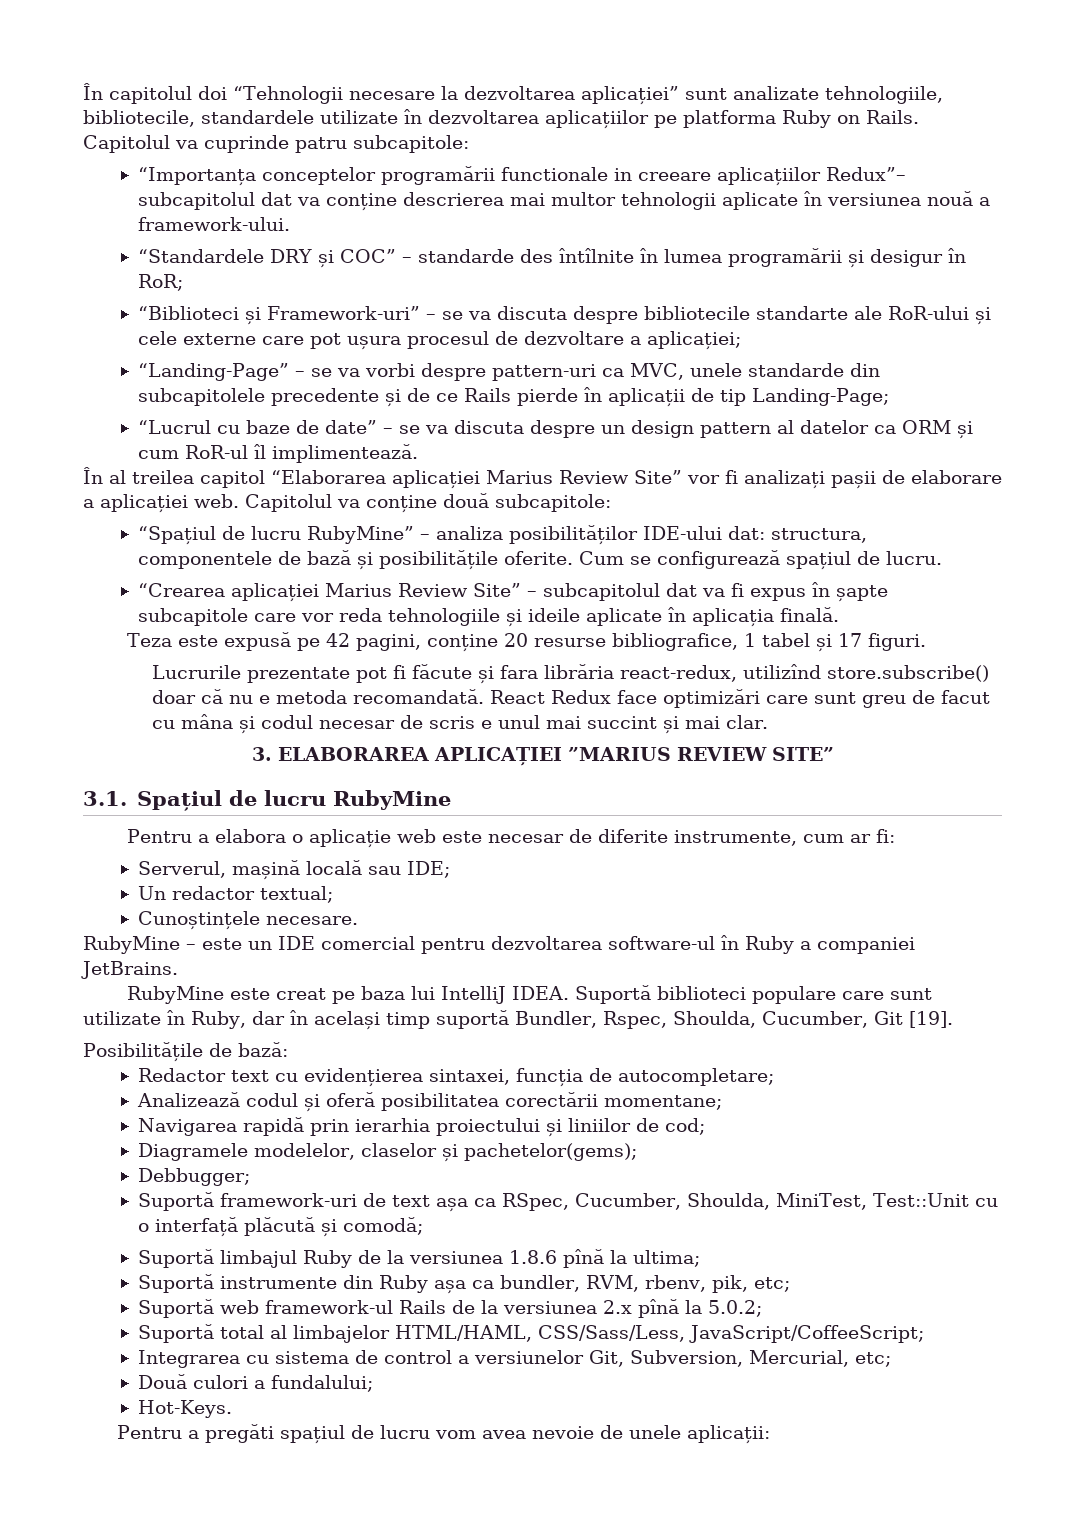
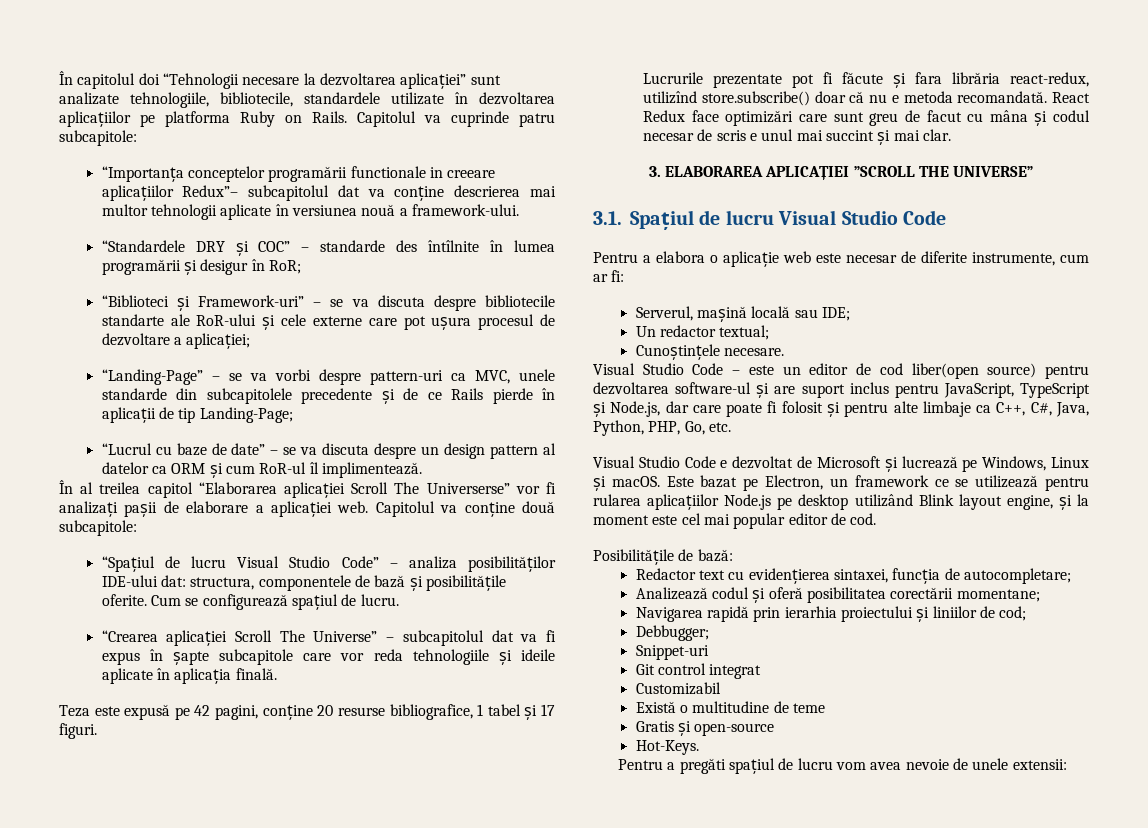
- În al treilea capitol “Elaborarea aplicației Marius Review Site” vor fi analizați pașii de elaborare a aplicației web.
+ În al treilea capitol “Elaborarea aplicației Scroll The Universerse” vor fi analizați pașii de elaborare a aplicației web.
- “Spațiul de lucru RubyMine” – analiza posibilităților IDE-ului dat: structura, componentele de bază și posibilitățile oferite.
+ “Spațiul de lucru Visual Studio Code” – analiza posibilităților IDE-ului dat: structura, componentele de bază și posibilitățile oferite.
- “Crearea aplicației Marius Review Site” – subcapitolul dat va fi expus în șapte subcapitole care vor reda tehnologiile și ideile aplicate în aplicația finală.
+ “Crearea aplicației Scroll The Universe” – subcapitolul dat va fi expus în șapte subcapitole care vor reda tehnologiile și ideile aplicate în aplicația finală.
- 3. ELABORAREA APLICAȚIEI ”MARIUS REVIEW SITE”
+ 3. ELABORAREA APLICAȚIEI ”SCROLL THE UNIVERSE”
- 3.1. Spațiul de lucru RubyMine
+ 3.1. Spațiul de lucru Visual Studio Code
- RubyMine – este un IDE comercial pentru dezvoltarea software-ul în Ruby a companiei JetBrains.
- RubyMine este creat pe baza lui IntelliJ IDEA. Suportă biblioteci populare care sunt utilizate în Ruby, dar în același timp suportă Bundler, Rspec, Shoulda, Cucumber, Git [19].
+ Visual Studio Code – este un editor de cod liber(open source) pentru dezvoltarea software-ul și are suport inclus pentru JavaScript, TypeScript și Node.js, dar care poate fi folosit și pentru alte limbaje ca C++, C#, Java, Python, PHP, Go, etc.
+ Visual Studio Code e dezvoltat de Microsoft și lucrează pe Windows, Linux și macOS. Este bazat pe Electron, un framework ce se utilizează pentru rularea aplicațiilor Node.js pe desktop utilizând Blink layout engine, și la moment este cel mai popular editor de cod.
- Diagramele modelelor, claselor și pachetelor(gems);
  Debbugger;
- Suportă framework-uri de text așa ca RSpec, Cucumber, Shoulda, MiniTest, Test::Unit cu o interfață plăcută și comodă;
- Suportă limbajul Ruby de la versiunea 1.8.6 pînă la ultima;
- Suportă instrumente din Ruby așa ca bundler, RVM, rbenv, pik, etc;
- Suportă web framework-ul Rails de la versiunea 2.x pînă la 5.0.2;
- Suportă total al limbajelor HTML/HAML, CSS/Sass/Less, JavaScript/CoffeeScript;
- Integrarea cu sistema de control a versiunelor Git, Subversion, Mercurial, etc;
- Două culori a fundalului;
+ Snippet-uri
+ Git control integrat
+ Customizabil
+ Există o multitudine de teme
+ Gratis și open-source
- Pentru a pregăti spațiul de lucru vom avea nevoie de unele aplicații:
+ Pentru a pregăti spațiul de lucru vom avea nevoie de unele extensii:

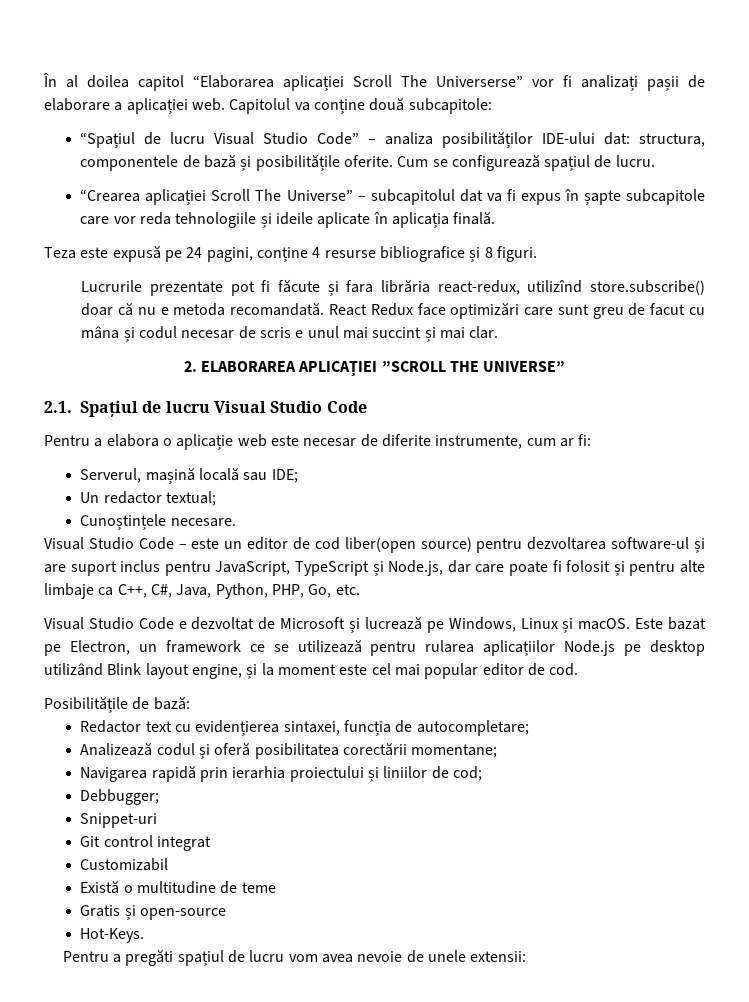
- În capitolul doi “Tehnologii necesare la dezvoltarea aplicației” sunt analizate tehnologiile, bibliotecile, standardele utilizate în dezvoltarea aplicațiilor pe platforma Ruby on Rails. Capitolul va cuprinde patru subcapitole:
- “Importanța conceptelor programării functionale in creeare aplicațiilor Redux”– subcapitolul dat va conține descrierea mai multor tehnologii aplicate în versiunea nouă a framework-ului.
- “Standardele DRY și COC” – standarde des întîlnite în lumea programării și desigur în RoR;
- “Biblioteci și Framework-uri” – se va discuta despre bibliotecile standarte ale RoR-ului și cele externe care pot ușura procesul de dezvoltare a aplicației;
- “Landing-Page” – se va vorbi despre pattern-uri ca MVC, unele standarde din subcapitolele precedente și de ce Rails pierde în aplicații de tip Landing-Page;
- “Lucrul cu baze de date” – se va discuta despre un design pattern al datelor ca ORM și cum RoR-ul îl implimentează.
- În al treilea capitol “Elaborarea aplicației Scroll The Universerse” vor fi analizați pașii de elaborare a aplicației web.
+ În al doilea capitol “Elaborarea aplicației Scroll The Universerse” vor fi analizați pașii de elaborare a aplicației web.
- Teza este expusă pe 42 pagini, conține 20 resurse bibliografice, 1 tabel și 17 figuri.
+ Teza este expusă pe 24 pagini, conține 4 resurse bibliografice și 8 figuri.
- 3. ELABORAREA APLICAȚIEI ”SCROLL THE UNIVERSE”
+ 2. ELABORAREA APLICAȚIEI ”SCROLL THE UNIVERSE”
- 3.1. Spațiul de lucru Visual Studio Code
+ 2.1. Spațiul de lucru Visual Studio Code

